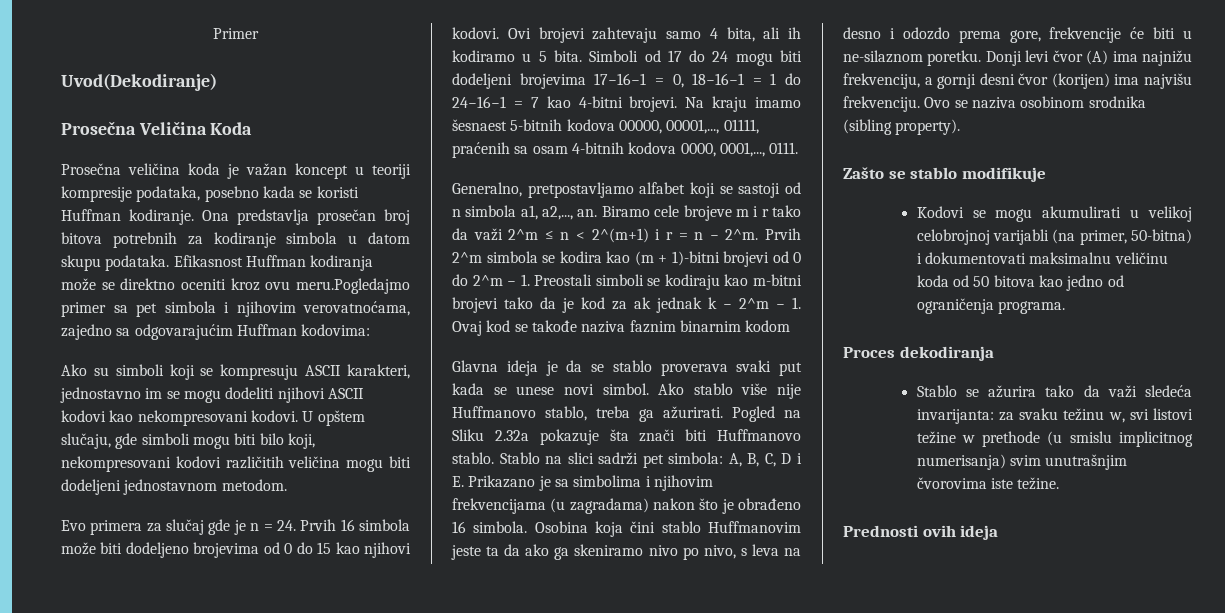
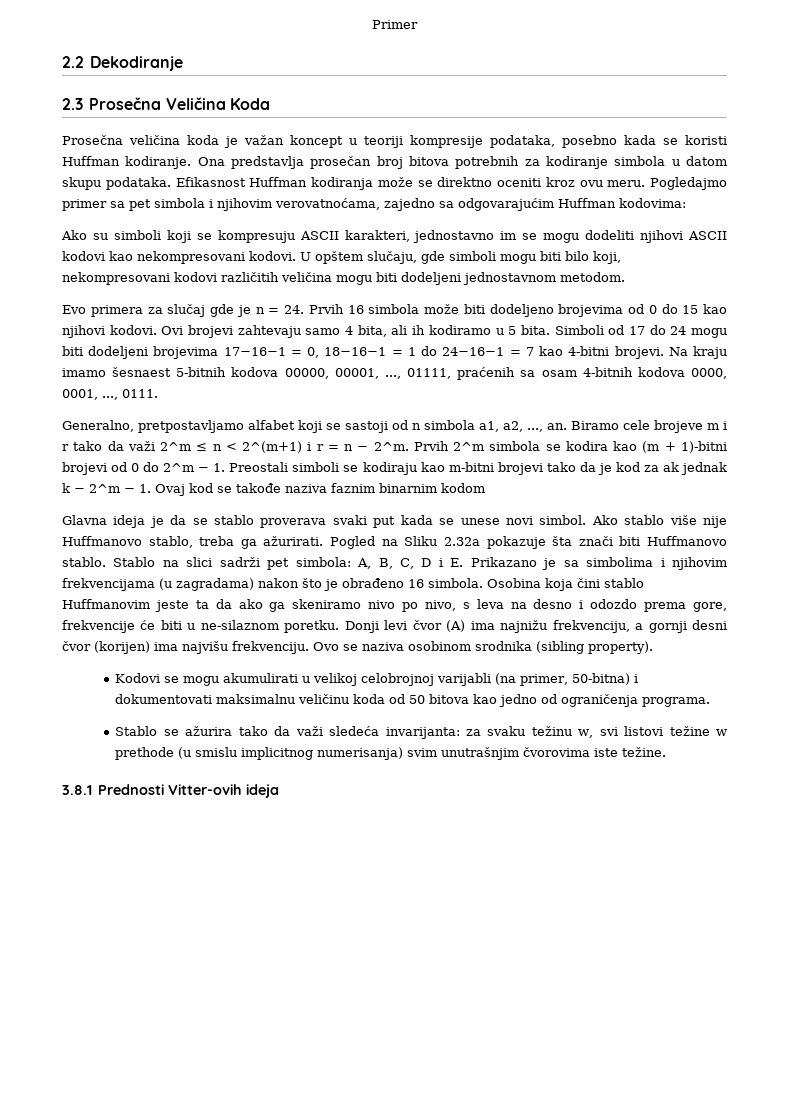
- Uvod(Dekodiranje)
- Prosečna Veličina Koda
+ 2.2 Dekodiranje
+ 2.3 Prosečna Veličina Koda
- Efikasnost Huffman kodiranja može se direktno oceniti kroz ovu meru.Pogledajmo primer sa pet simbola i njihovim verovatnoćama, zajedno sa odgovarajućim Huffman kodovima:
+ Efikasnost Huffman kodiranja može se direktno oceniti kroz ovu meru. Pogledajmo primer sa pet simbola i njihovim verovatnoćama, zajedno sa odgovarajućim Huffman kodovima:
- Na kraju imamo šesnaest 5-bitnih kodova 00000, 00001,..., 01111, praćenih sa osam 4-bitnih kodova 0000, 0001,..., 0111.
+ Na kraju imamo šesnaest 5-bitnih kodova 00000, 00001, ..., 01111, praćenih sa osam 4-bitnih kodova 0000, 0001, ..., 0111.
- Generalno, pretpostavljamo alfabet koji se sastoji od n simbola a1, a2,..., an.
+ Generalno, pretpostavljamo alfabet koji se sastoji od n simbola a1, a2, ..., an.
- Zašto se stablo modifikuje
- Proces dekodiranja
- Prednosti ovih ideja
+ 3.8.1 Prednosti Vitter-ovih ideja

